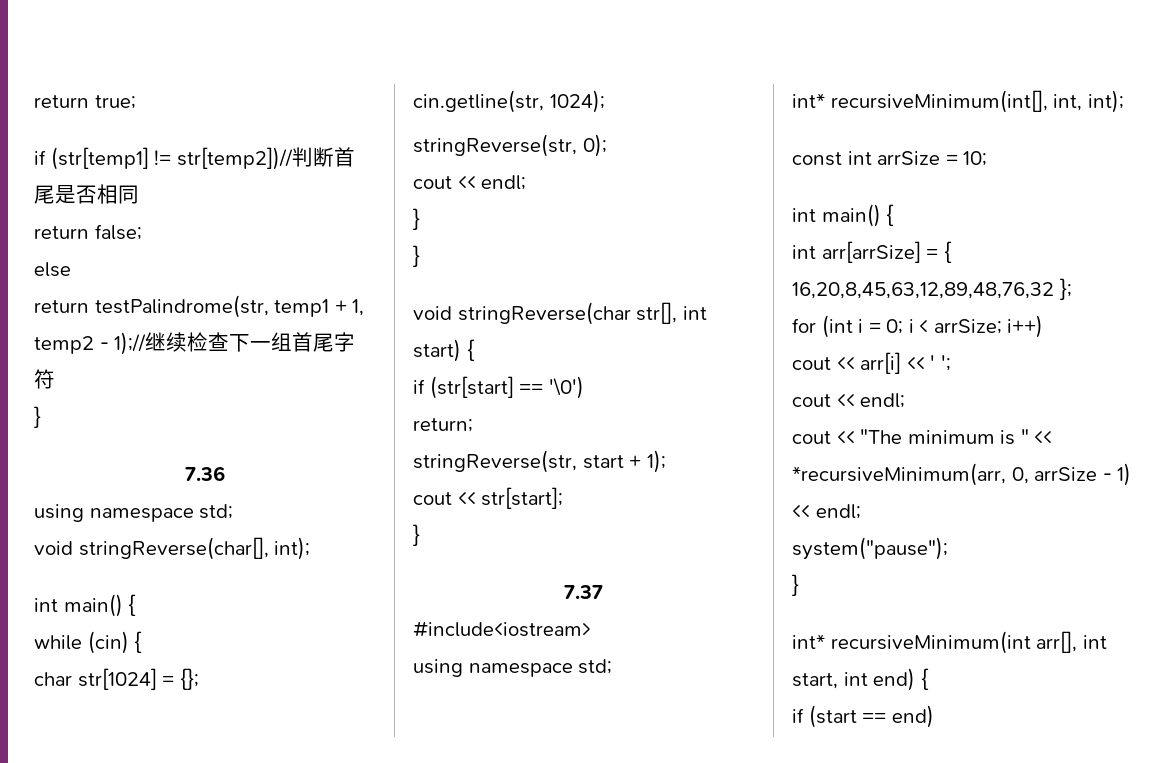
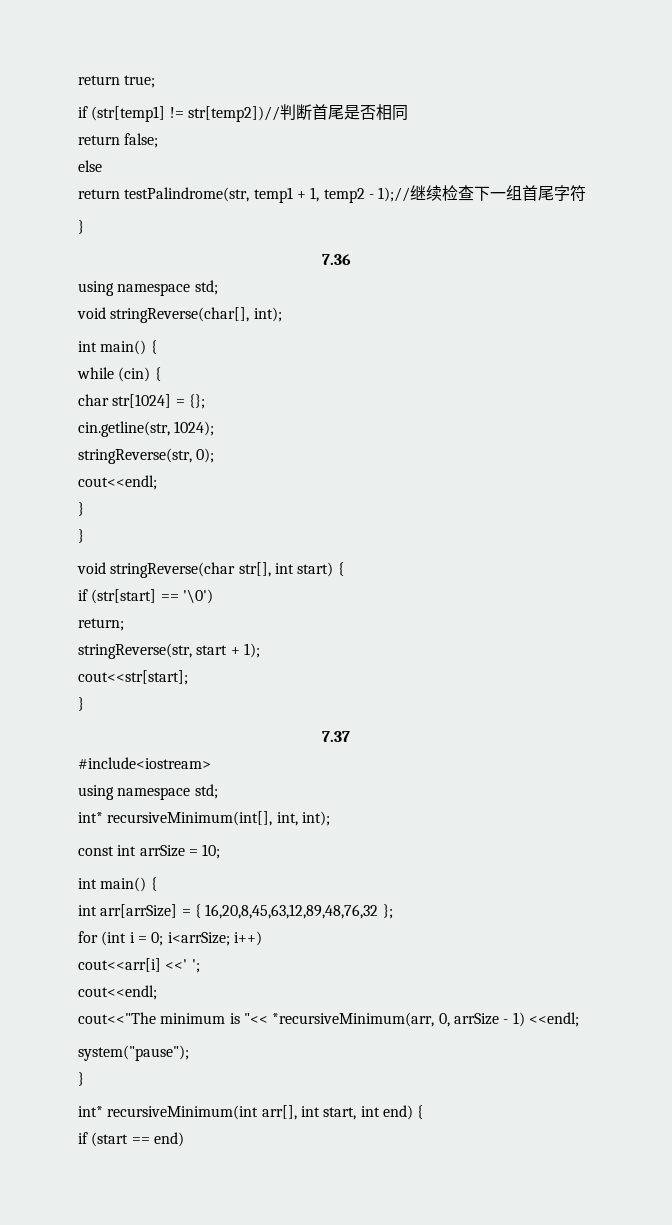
  stringReverse(str, 0);
- cout << endl;
+ cout<<endl;
- cout << str[start];
+ cout<<str[start];
- for (int i = 0; i < arrSize; i++)
- cout << arr[i] << ' ';
- cout << endl;
- cout << "The minimum is " << *recursiveMinimum(arr, 0, arrSize - 1) << endl;
+ for (int i = 0; i<arrSize; i++)
+ cout<<arr[i] <<' ';
+ cout<<endl;
+ cout<<"The minimum is "<< *recursiveMinimum(arr, 0, arrSize - 1) <<endl;

